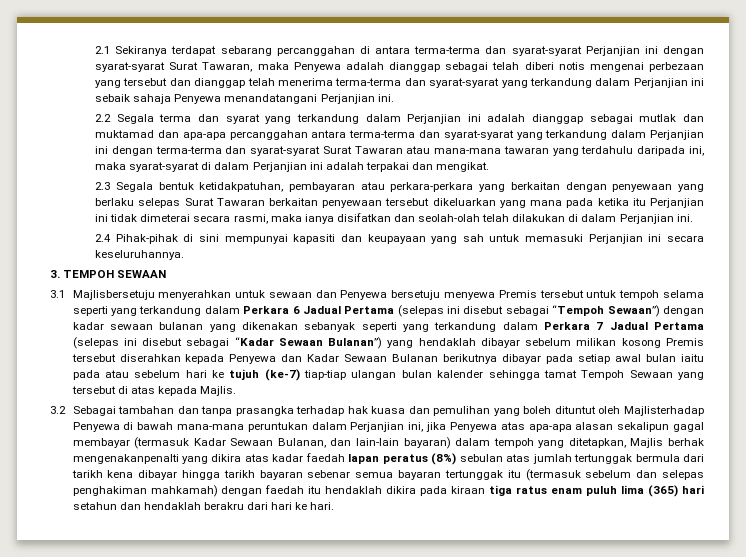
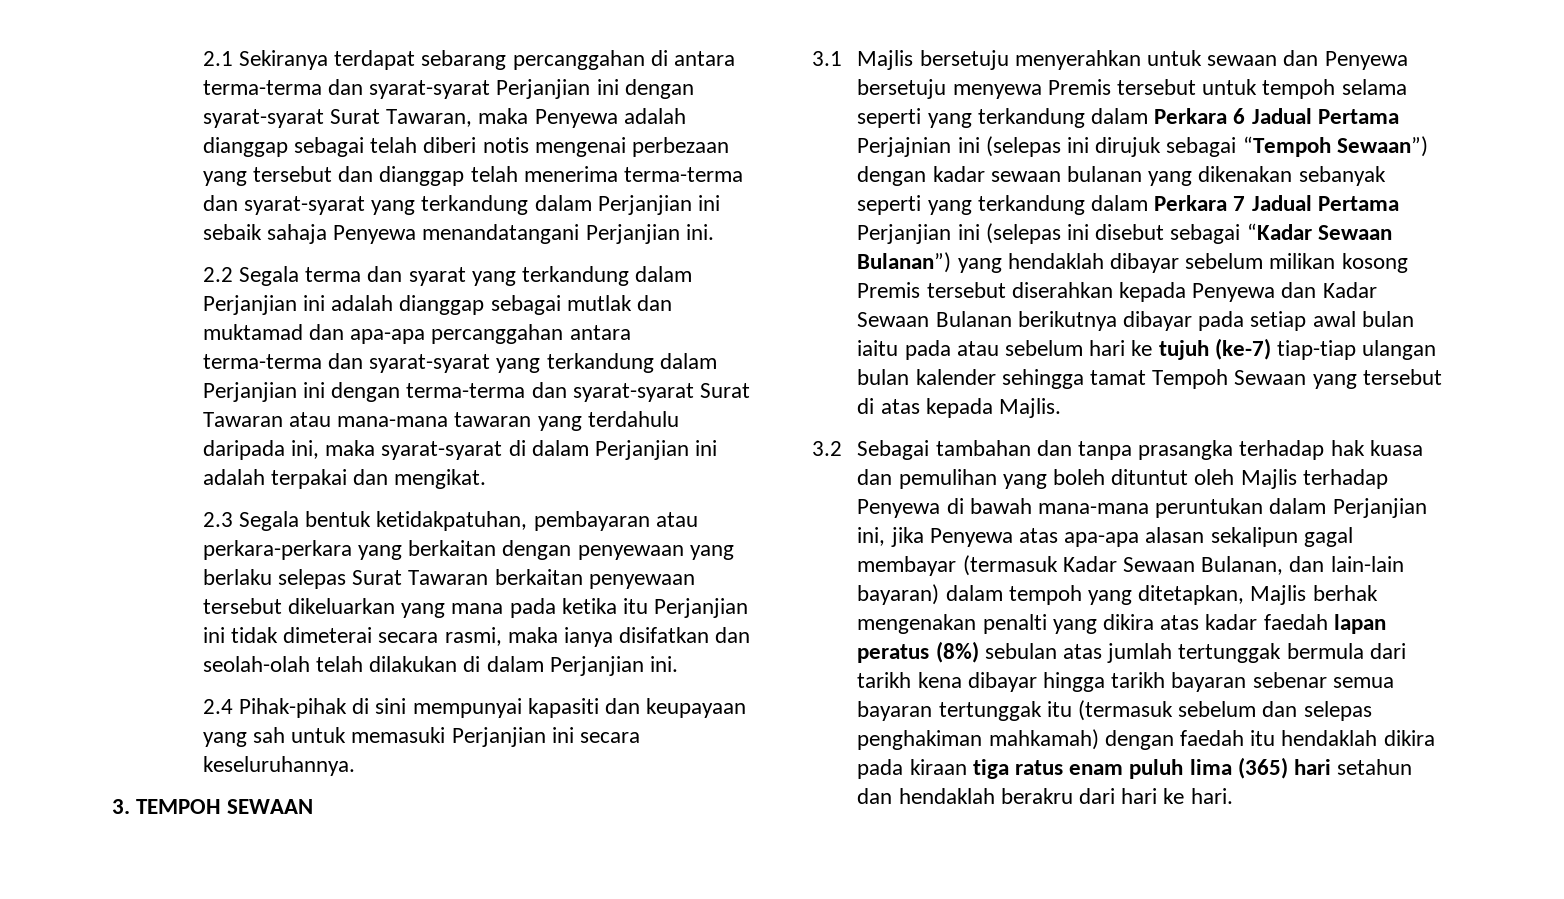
- 3.1 Majlisbersetuju menyerahkan untuk sewaan dan Penyewa bersetuju menyewa Premis tersebut untuk tempoh selama seperti yang terkandung dalam Perkara 6 Jadual Pertama (selepas ini disebut sebagai “Tempoh Sewaan”) dengan kadar sewaan bulanan yang dikenakan sebanyak seperti yang terkandung dalam Perkara 7 Jadual Pertama (selepas ini disebut sebagai “Kadar Sewaan Bulanan”) yang hendaklah dibayar sebelum milikan kosong Premis tersebut diserahkan kepada Penyewa dan Kadar Sewaan Bulanan berikutnya dibayar pada setiap awal bulan iaitu pada atau sebelum hari ke tujuh (ke-7) tiap-tiap ulangan bulan kalender sehingga tamat Tempoh Sewaan yang tersebut di atas kepada Majlis.
+ 3.1 Majlis bersetuju menyerahkan untuk sewaan dan Penyewa bersetuju menyewa Premis tersebut untuk tempoh selama seperti yang terkandung dalam Perkara 6 Jadual Pertama Perjajnian ini (selepas ini dirujuk sebagai “Tempoh Sewaan”) dengan kadar sewaan bulanan yang dikenakan sebanyak seperti yang terkandung dalam Perkara 7 Jadual Pertama Perjanjian ini (selepas ini disebut sebagai “Kadar Sewaan Bulanan”) yang hendaklah dibayar sebelum milikan kosong Premis tersebut diserahkan kepada Penyewa dan Kadar Sewaan Bulanan berikutnya dibayar pada setiap awal bulan iaitu pada atau sebelum hari ke tujuh (ke-7) tiap-tiap ulangan bulan kalender sehingga tamat Tempoh Sewaan yang tersebut di atas kepada Majlis.
- 3.2 Sebagai tambahan dan tanpa prasangka terhadap hak kuasa dan pemulihan yang boleh dituntut oleh Majlisterhadap Penyewa di bawah mana-mana peruntukan dalam Perjanjian ini, jika Penyewa atas apa-apa alasan sekalipun gagal membayar (termasuk Kadar Sewaan Bulanan, dan lain-lain bayaran) dalam tempoh yang ditetapkan, Majlis berhak mengenakanpenalti yang dikira atas kadar faedah lapan peratus (8%) sebulan atas jumlah tertunggak bermula dari tarikh kena dibayar hingga tarikh bayaran sebenar semua bayaran tertunggak itu (termasuk sebelum dan selepas penghakiman mahkamah) dengan faedah itu hendaklah dikira pada kiraan tiga ratus enam puluh lima (365) hari setahun dan hendaklah berakru dari hari ke hari.
+ 3.2 Sebagai tambahan dan tanpa prasangka terhadap hak kuasa dan pemulihan yang boleh dituntut oleh Majlis terhadap Penyewa di bawah mana-mana peruntukan dalam Perjanjian ini, jika Penyewa atas apa-apa alasan sekalipun gagal membayar (termasuk Kadar Sewaan Bulanan, dan lain-lain bayaran) dalam tempoh yang ditetapkan, Majlis berhak mengenakan penalti yang dikira atas kadar faedah lapan peratus (8%) sebulan atas jumlah tertunggak bermula dari tarikh kena dibayar hingga tarikh bayaran sebenar semua bayaran tertunggak itu (termasuk sebelum dan selepas penghakiman mahkamah) dengan faedah itu hendaklah dikira pada kiraan tiga ratus enam puluh lima (365) hari setahun dan hendaklah berakru dari hari ke hari.

